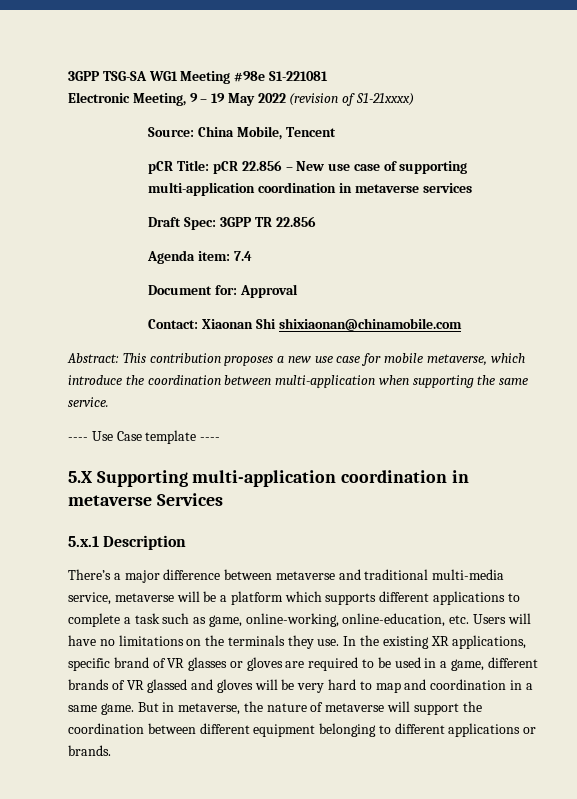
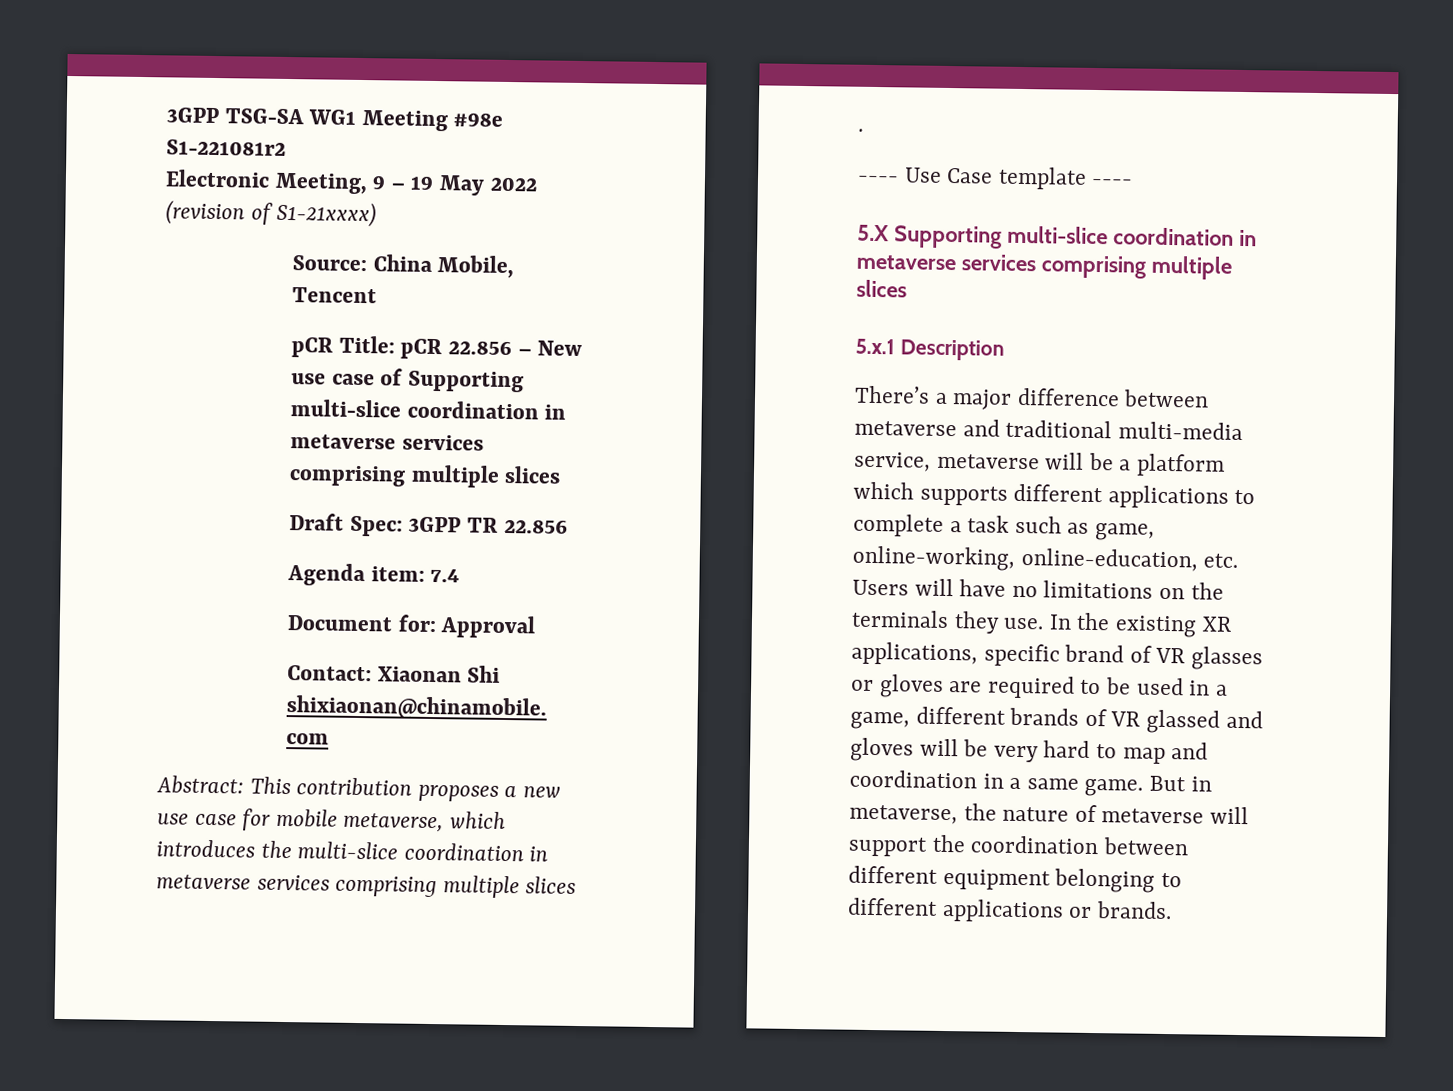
- 3GPP TSG-SA WG1 Meeting #98e S1-221081
+ 3GPP TSG-SA WG1 Meeting #98e S1-221081r2
- pCR Title: pCR 22.856 – New use case of supporting multi-application coordination in metaverse services
+ pCR Title: pCR 22.856 – New use case of Supporting multi-slice coordination in metaverse services comprising multiple slices
- Abstract: This contribution proposes a new use case for mobile metaverse, which introduce the coordination between multi-application when supporting the same service.
+ Abstract: This contribution proposes a new use case for mobile metaverse, which introduces the multi-slice coordination in metaverse services comprising multiple slices .
- 5.X Supporting multi-application coordination in metaverse Services
+ 5.X Supporting multi-slice coordination in metaverse services comprising multiple slices

